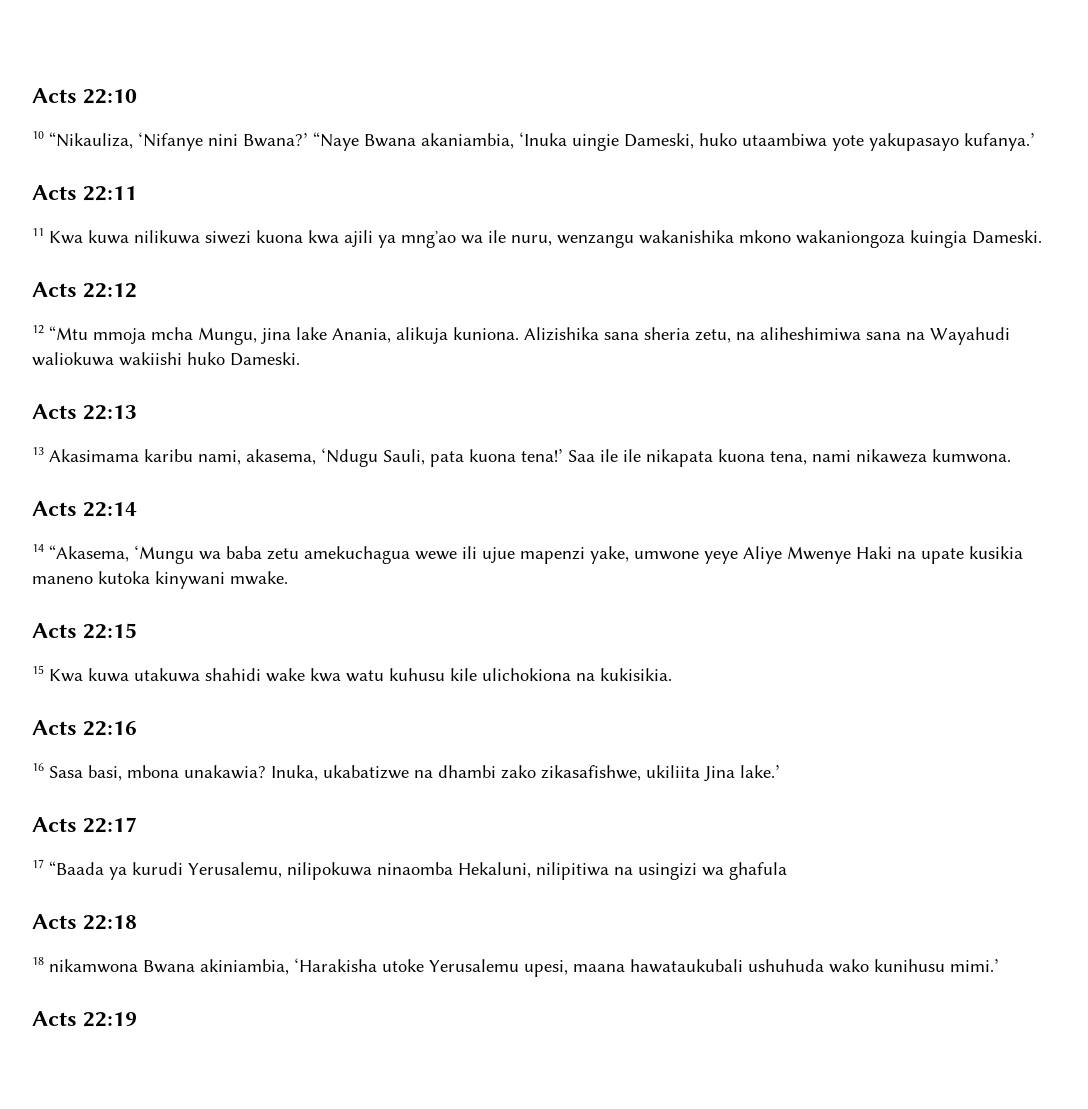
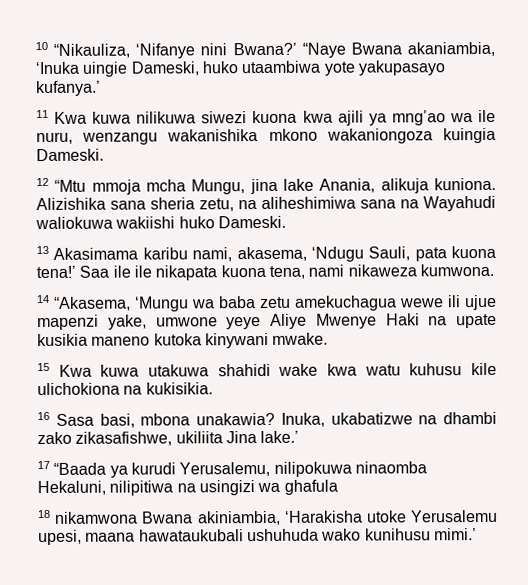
- Acts 22:10
- Acts 22:11
- Acts 22:12
- Acts 22:13
- Acts 22:14
- Acts 22:15
- Acts 22:16
- Acts 22:17
- Acts 22:18
- Acts 22:19

